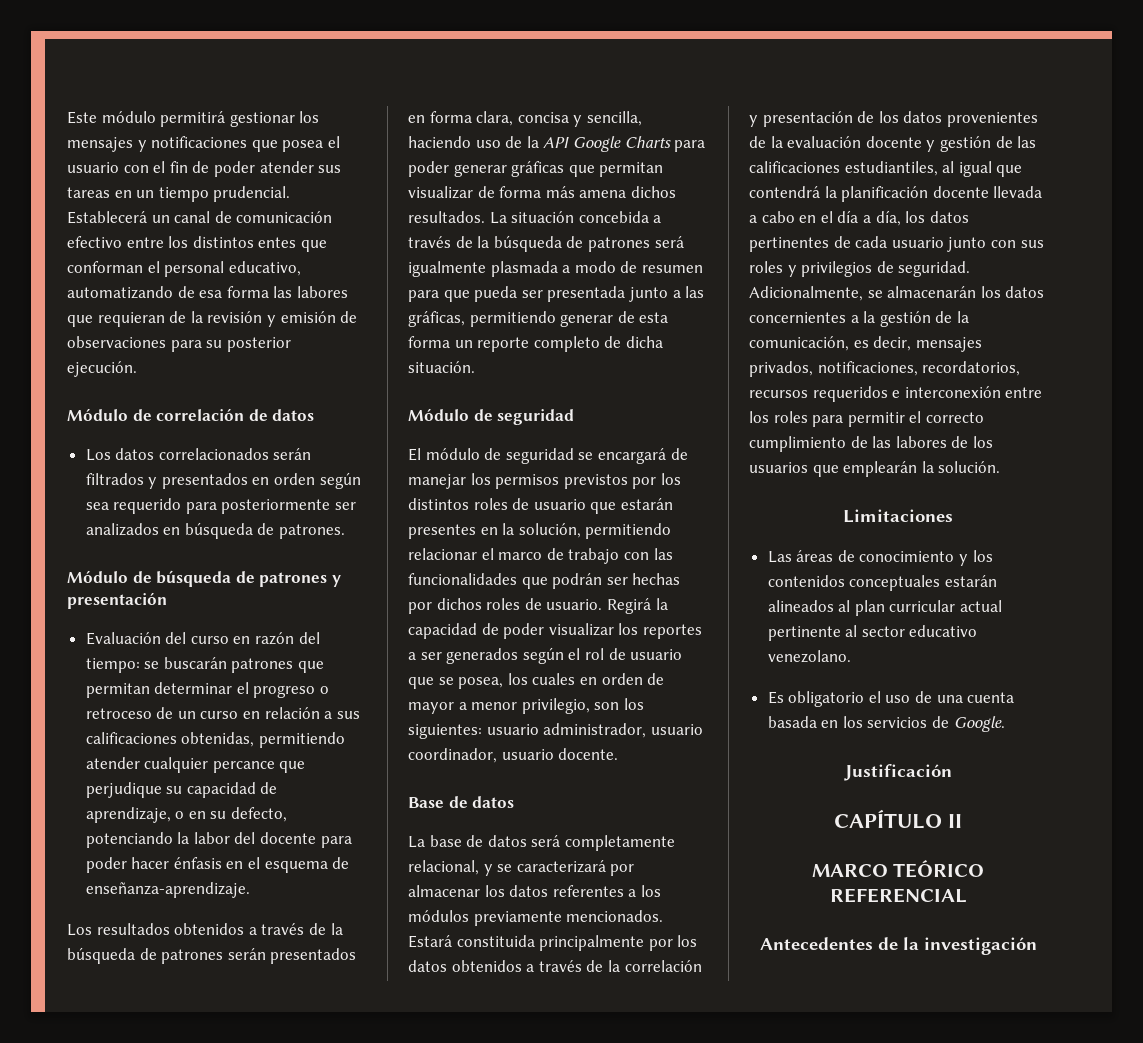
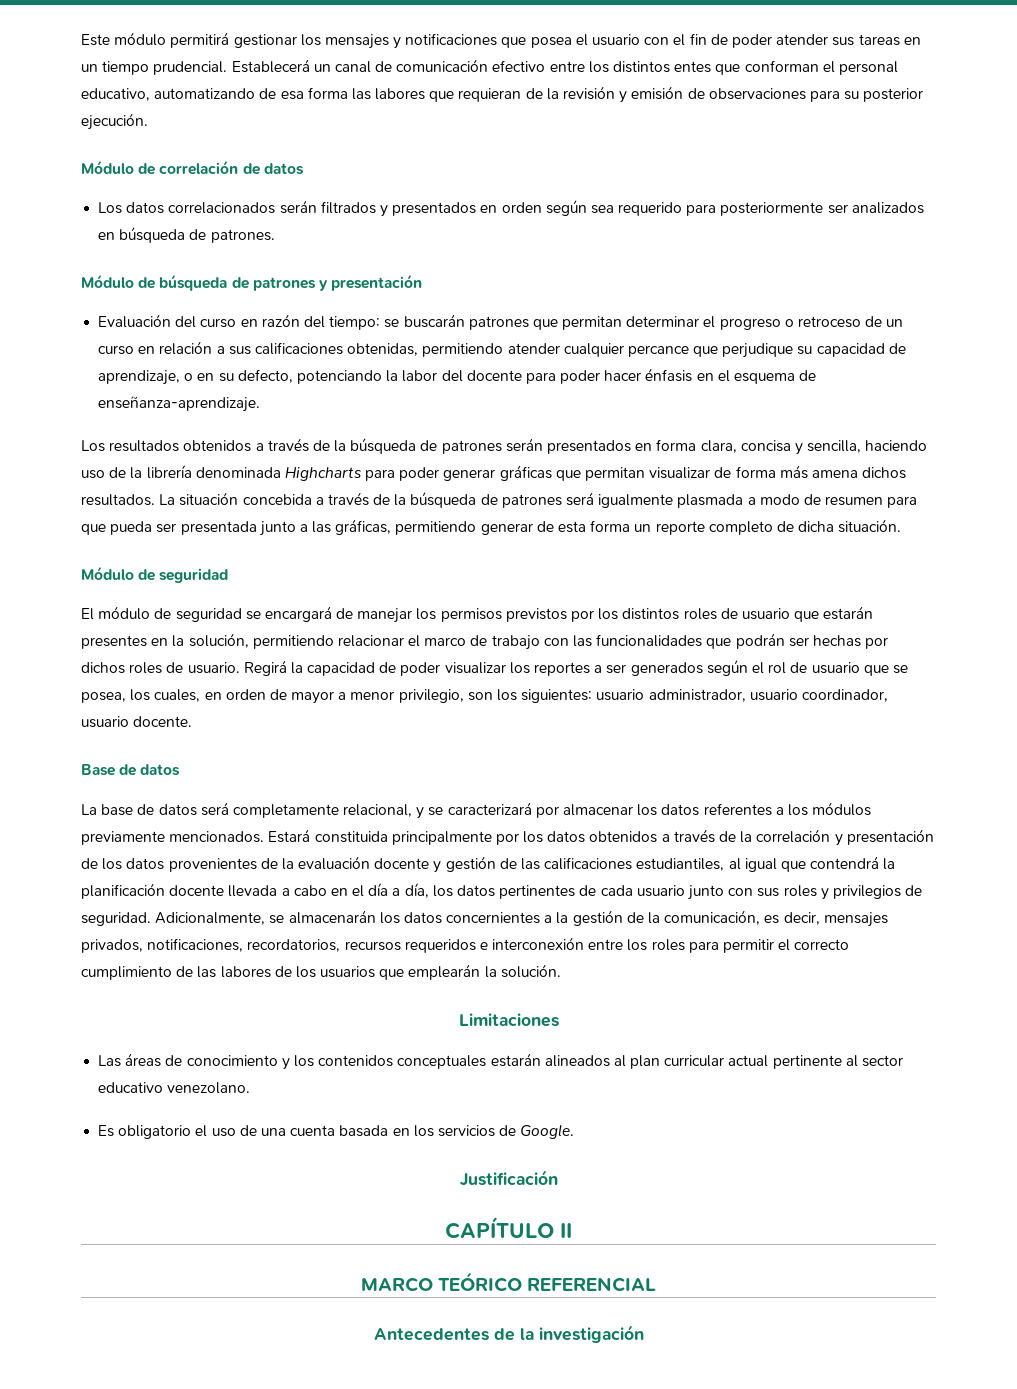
- Los resultados obtenidos a través de la búsqueda de patrones serán presentados en forma clara, concisa y sencilla, haciendo uso de la API Google Charts para poder generar gráficas que permitan visualizar de forma más amena dichos resultados.
+ Los resultados obtenidos a través de la búsqueda de patrones serán presentados en forma clara, concisa y sencilla, haciendo uso de la librería denominada Highcharts para poder generar gráficas que permitan visualizar de forma más amena dichos resultados.
- Regirá la capacidad de poder visualizar los reportes a ser generados según el rol de usuario que se posea, los cuales en orden de mayor a menor privilegio, son los siguientes: usuario administrador, usuario coordinador, usuario docente.
+ Regirá la capacidad de poder visualizar los reportes a ser generados según el rol de usuario que se posea, los cuales, en orden de mayor a menor privilegio, son los siguientes: usuario administrador, usuario coordinador, usuario docente.

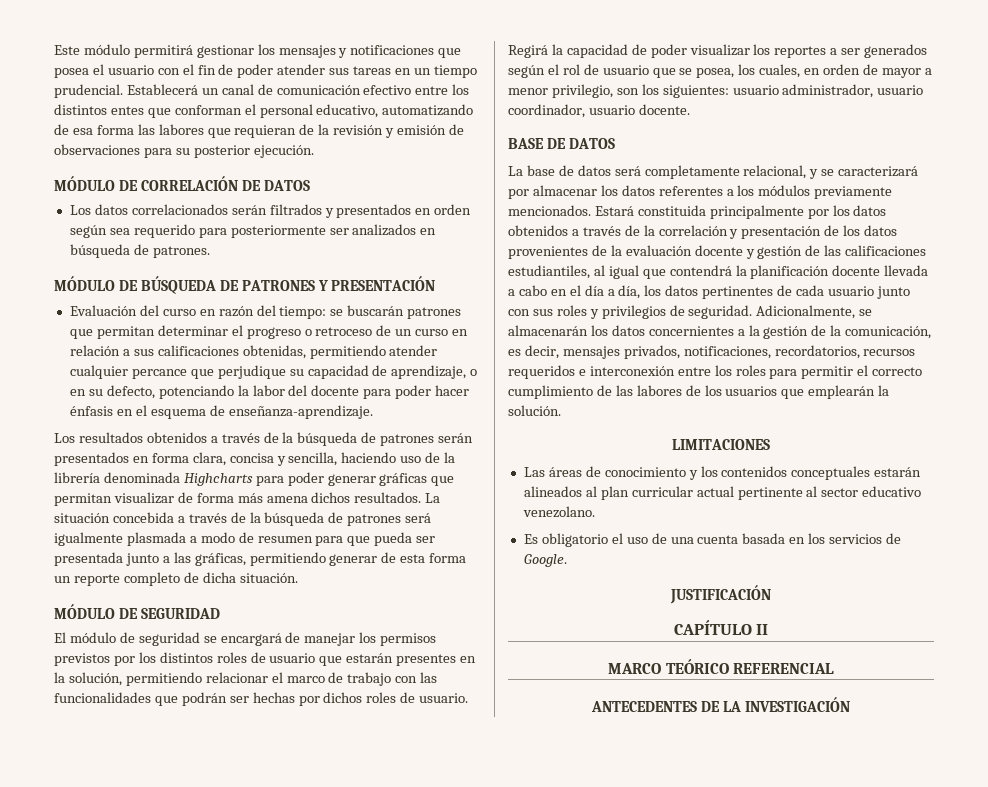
- Módulo de correlación de datos
+ MÓDULO DE CORRELACIÓN DE DATOS
- Módulo de búsqueda de patrones y presentación
+ MÓDULO DE BÚSQUEDA DE PATRONES Y PRESENTACIÓN
- Módulo de seguridad
+ MÓDULO DE SEGURIDAD
- Base de datos
+ BASE DE DATOS
- Limitaciones
+ LIMITACIONES
- Justificación
+ JUSTIFICACIÓN
- Antecedentes de la investigación
+ ANTECEDENTES DE LA INVESTIGACIÓN

